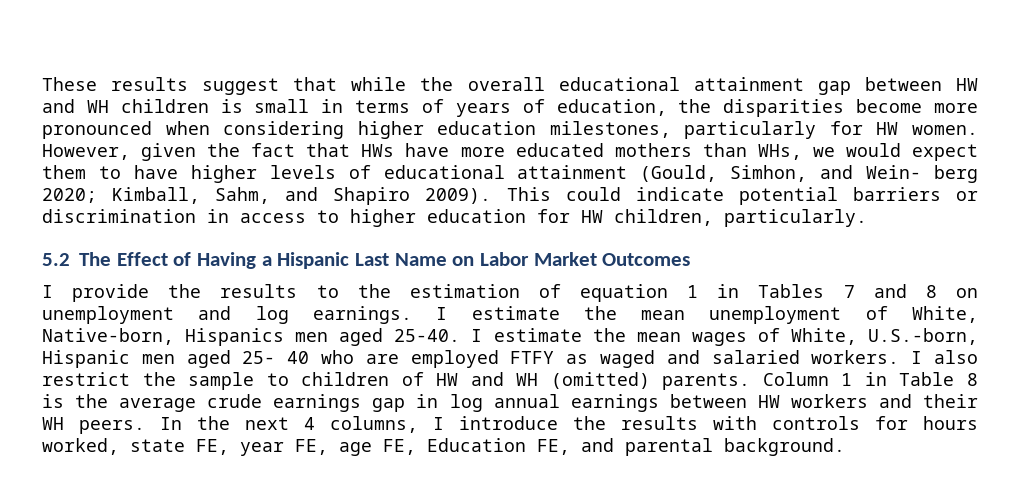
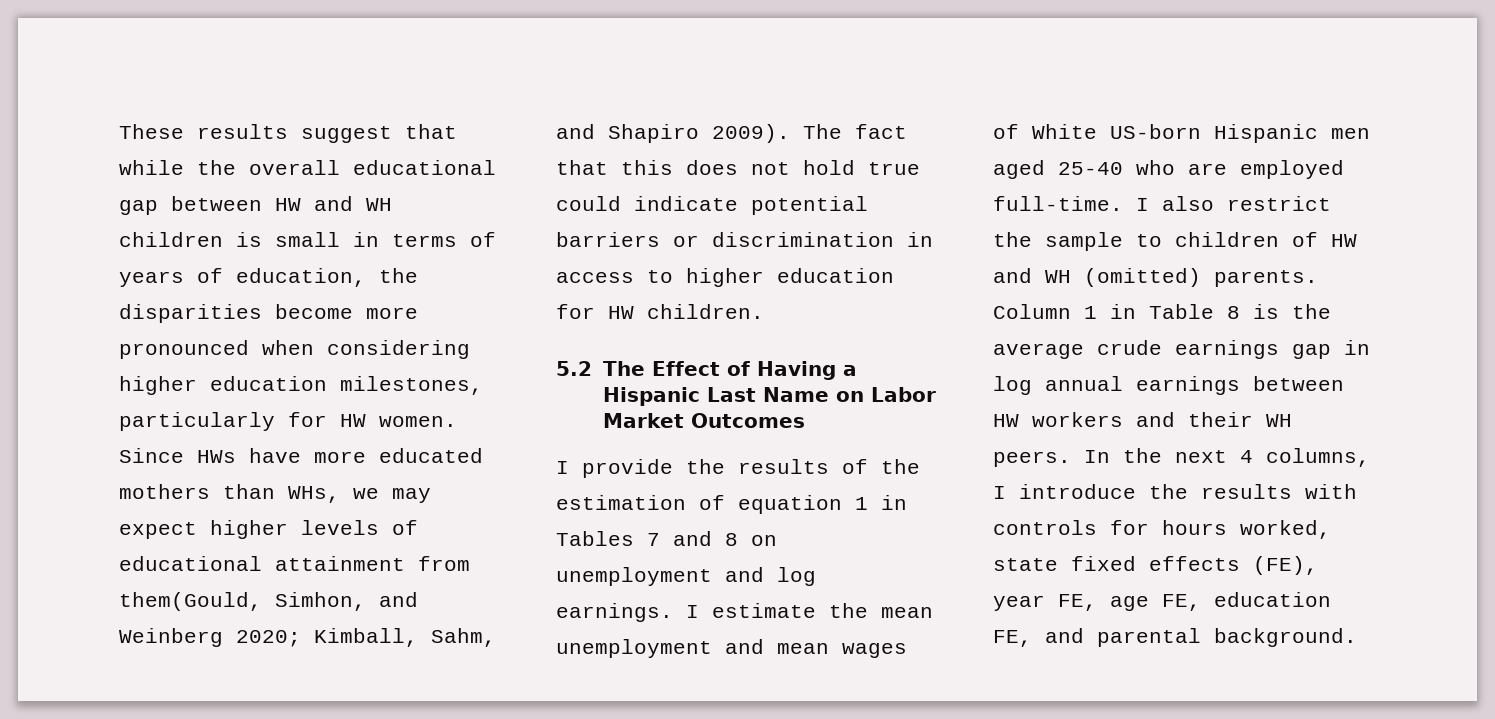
- These results suggest that while the overall educational attainment gap between HW and WH children is small in terms of years of education, the disparities become more pronounced when considering higher education milestones, particularly for HW women.
+ These results suggest that while the overall educational gap between HW and WH children is small in terms of years of education, the disparities become more pronounced when considering higher education milestones, particularly for HW women.
- However, given the fact that HWs have more educated mothers than WHs, we would expect them to have higher levels of educational attainment (Gould, Simhon, and Wein- berg 2020; Kimball, Sahm, and Shapiro 2009).
+ Since HWs have more educated mothers than WHs, we may expect higher levels of educational attainment from them(Gould, Simhon, and Weinberg 2020; Kimball, Sahm, and Shapiro 2009).
- This could indicate potential barriers or discrimination in access to higher education for HW children, particularly.
+ The fact that this does not hold true could indicate potential barriers or discrimination in access to higher education for HW children.
- I provide the results to the estimation of equation 1 in Tables 7 and 8 on unemployment and log earnings.
+ I provide the results of the estimation of equation 1 in Tables 7 and 8 on unemployment and log earnings.
- I estimate the mean unemployment of White, Native-born, Hispanics men aged 25-40. I estimate the mean wages of White, U.S.-born, Hispanic men aged 25- 40 who are employed FTFY as waged and salaried workers.
+ I estimate the mean unemployment and mean wages of White US-born Hispanic men aged 25-40 who are employed full-time.
- In the next 4 columns, I introduce the results with controls for hours worked, state FE, year FE, age FE, Education FE, and parental background.
+ In the next 4 columns, I introduce the results with controls for hours worked, state fixed effects (FE), year FE, age FE, education FE, and parental background.

